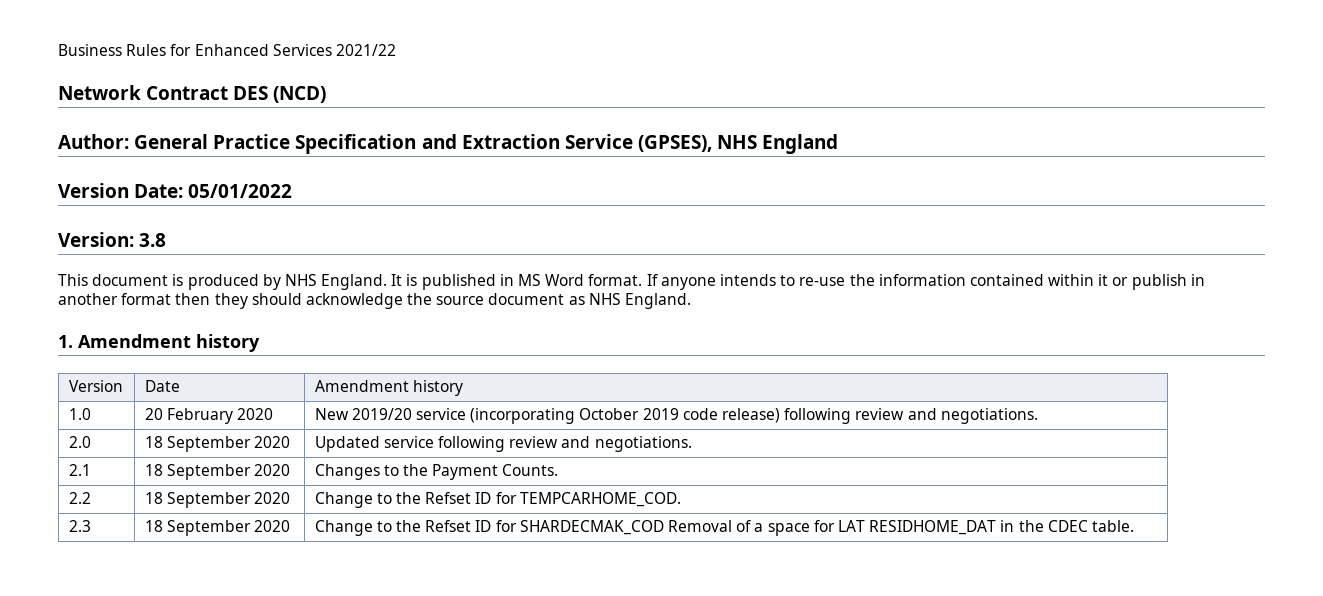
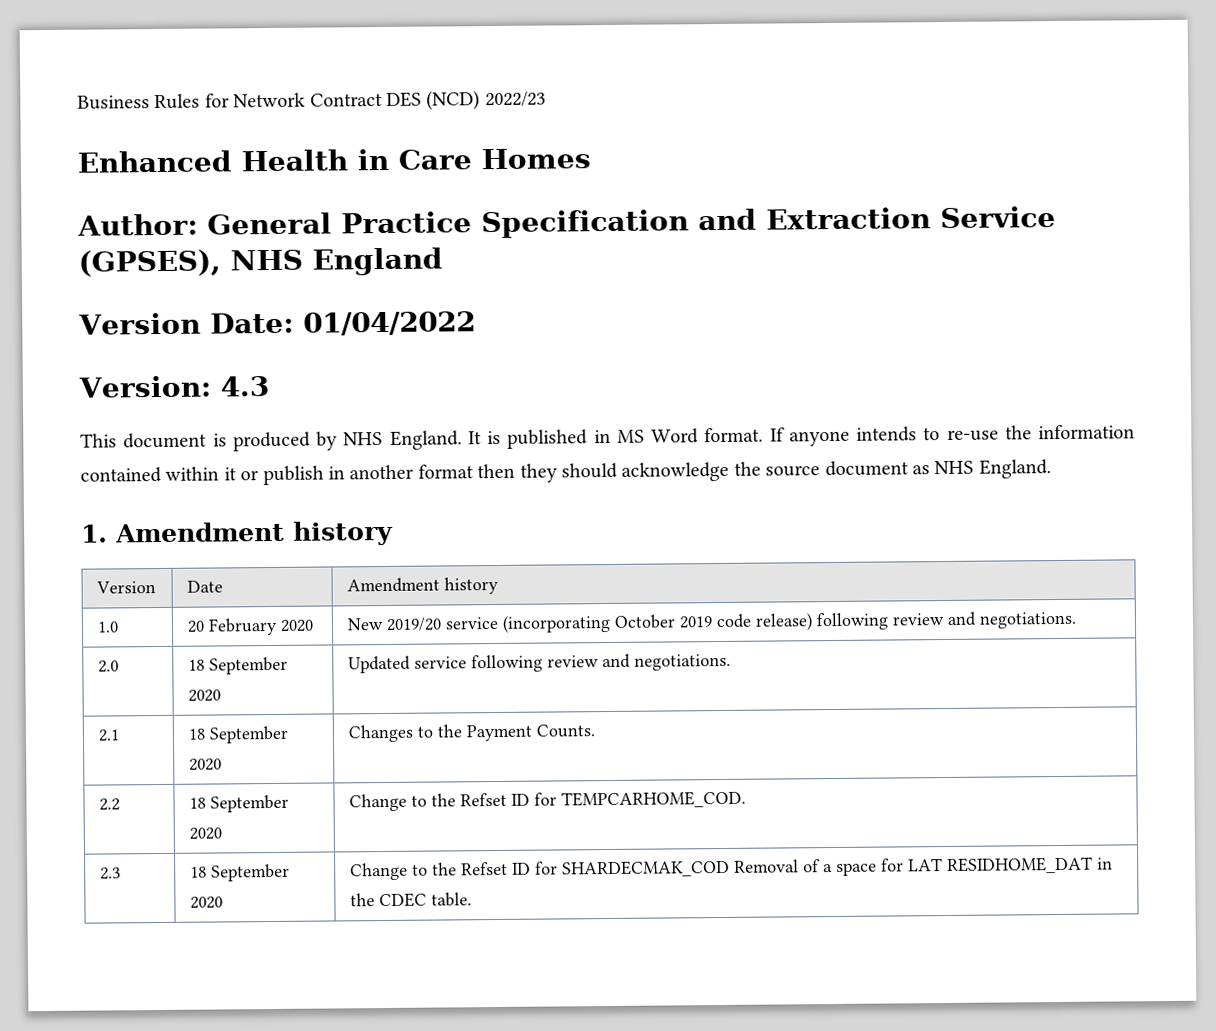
- Business Rules for Enhanced Services 2021/22
- Network Contract DES (NCD)
+ Business Rules for Network Contract DES (NCD) 2022/23
+ Enhanced Health in Care Homes
- Version Date: 05/01/2022
+ Version Date: 01/04/2022
- Version: 3.8
+ Version: 4.3

